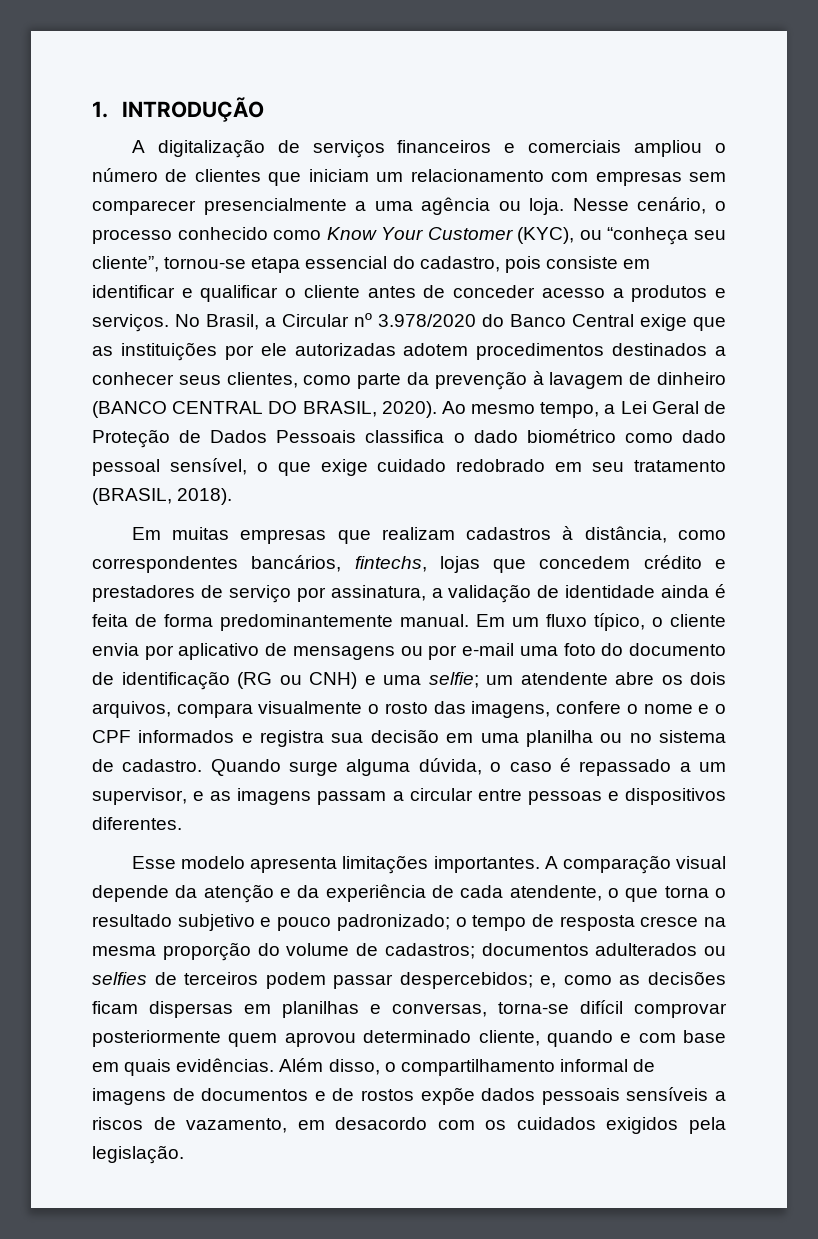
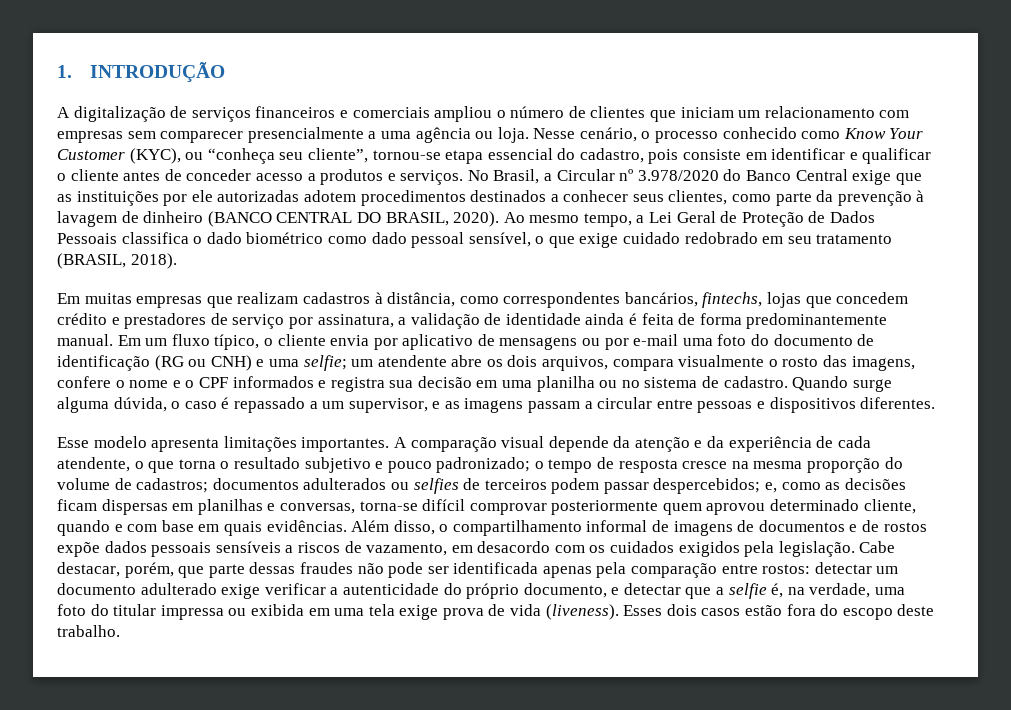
+ Cabe destacar, porém, que parte dessas fraudes não pode ser identificada apenas pela comparação entre rostos: detectar um documento adulterado exige verificar a autenticidade do próprio documento, e detectar que a selfie é, na verdade, uma foto do titular impressa ou exibida em uma tela exige prova de vida (liveness). Esses dois casos estão fora do escopo deste trabalho.

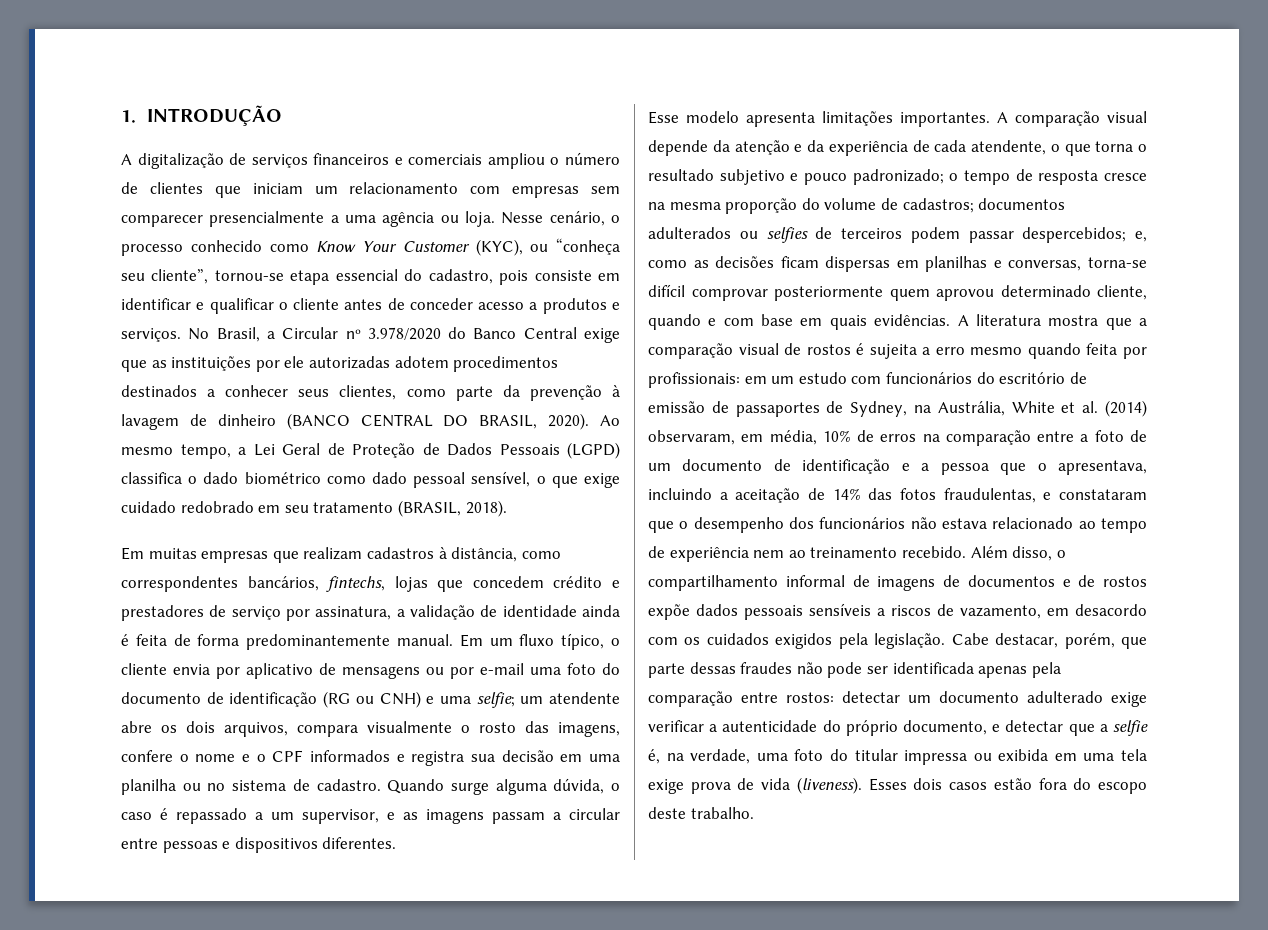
- Ao mesmo tempo, a Lei Geral de Proteção de Dados Pessoais classifica o dado biométrico como dado pessoal sensível, o que exige cuidado redobrado em seu tratamento (BRASIL, 2018).
+ Ao mesmo tempo, a Lei Geral de Proteção de Dados Pessoais (LGPD) classifica o dado biométrico como dado pessoal sensível, o que exige cuidado redobrado em seu tratamento (BRASIL, 2018).
+ A literatura mostra que a comparação visual de rostos é sujeita a erro mesmo quando feita por profissionais: em um estudo com funcionários do escritório de emissão de passaportes de Sydney, na Austrália, White et al. (2014) observaram, em média, 10% de erros na comparação entre a foto de um documento de identificação e a pessoa que o apresentava, incluindo a aceitação de 14% das fotos fraudulentas, e constataram que o desempenho dos funcionários não estava relacionado ao tempo de experiência nem ao treinamento recebido.

